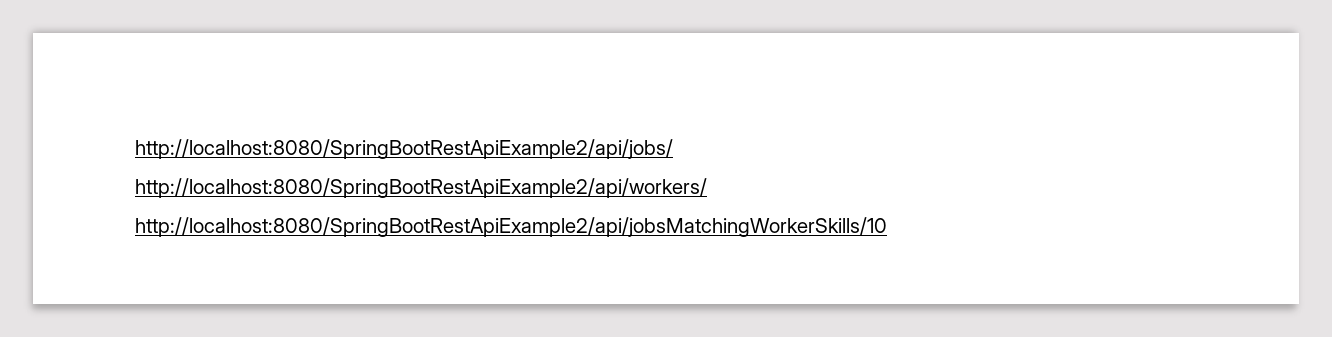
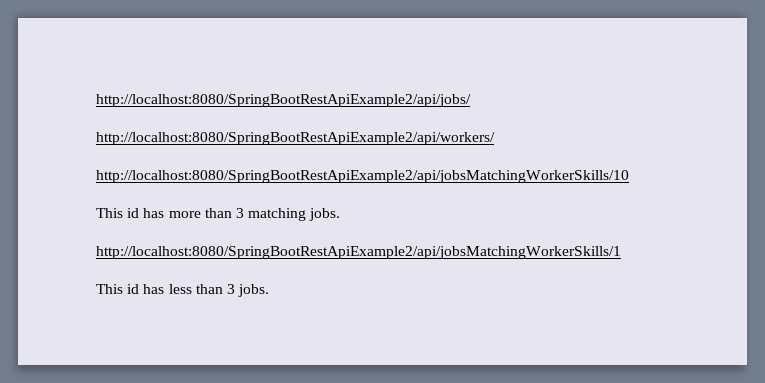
+ This id has more than 3 matching jobs.
+ http://localhost:8080/SpringBootRestApiExample2/api/jobsMatchingWorkerSkills/1
+ This id has less than 3 jobs.

